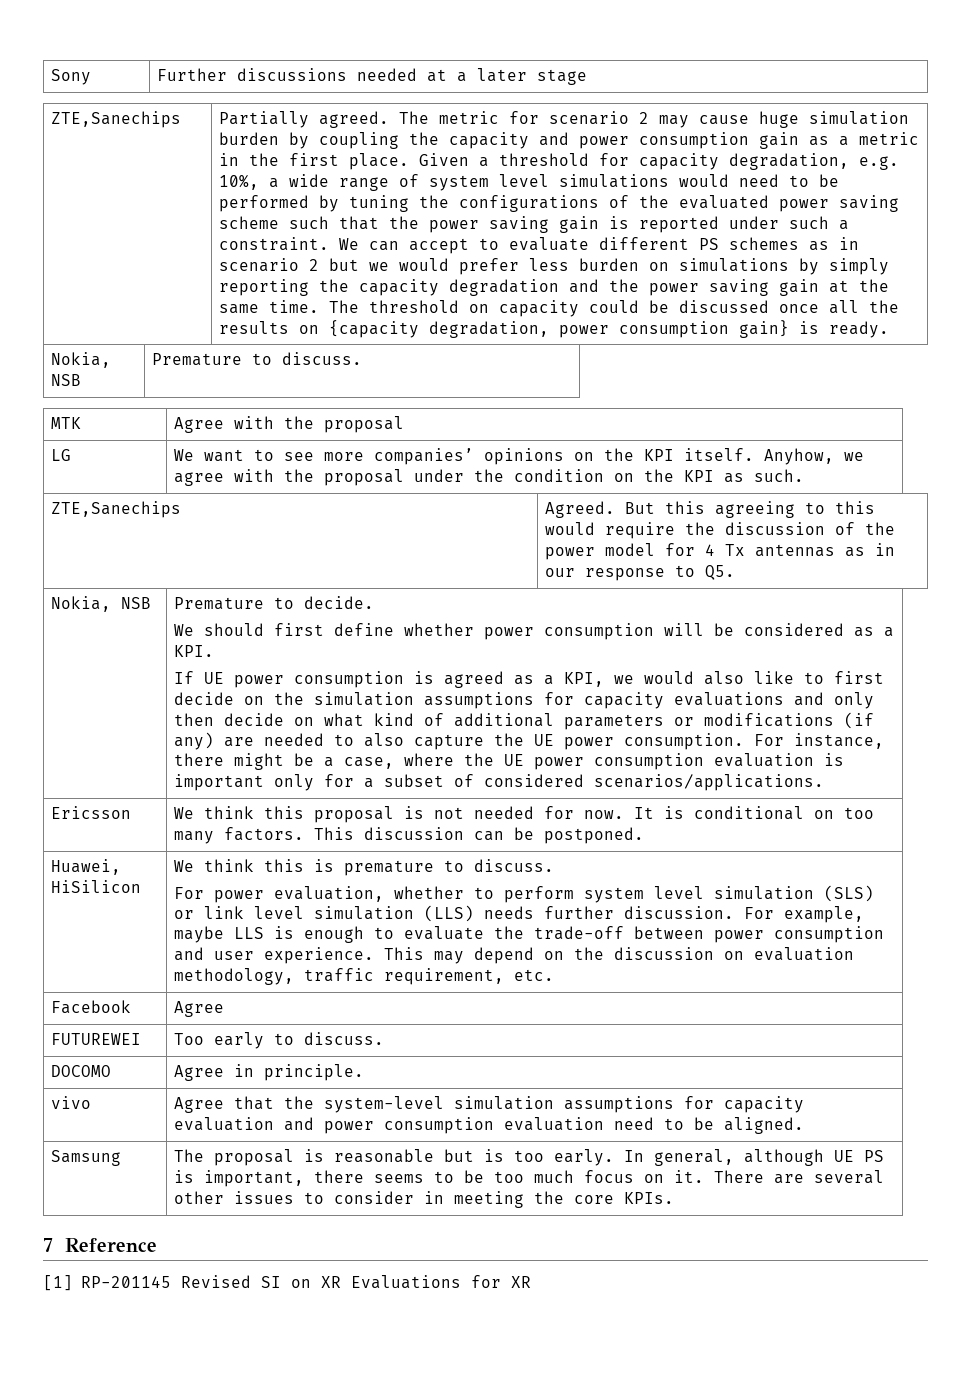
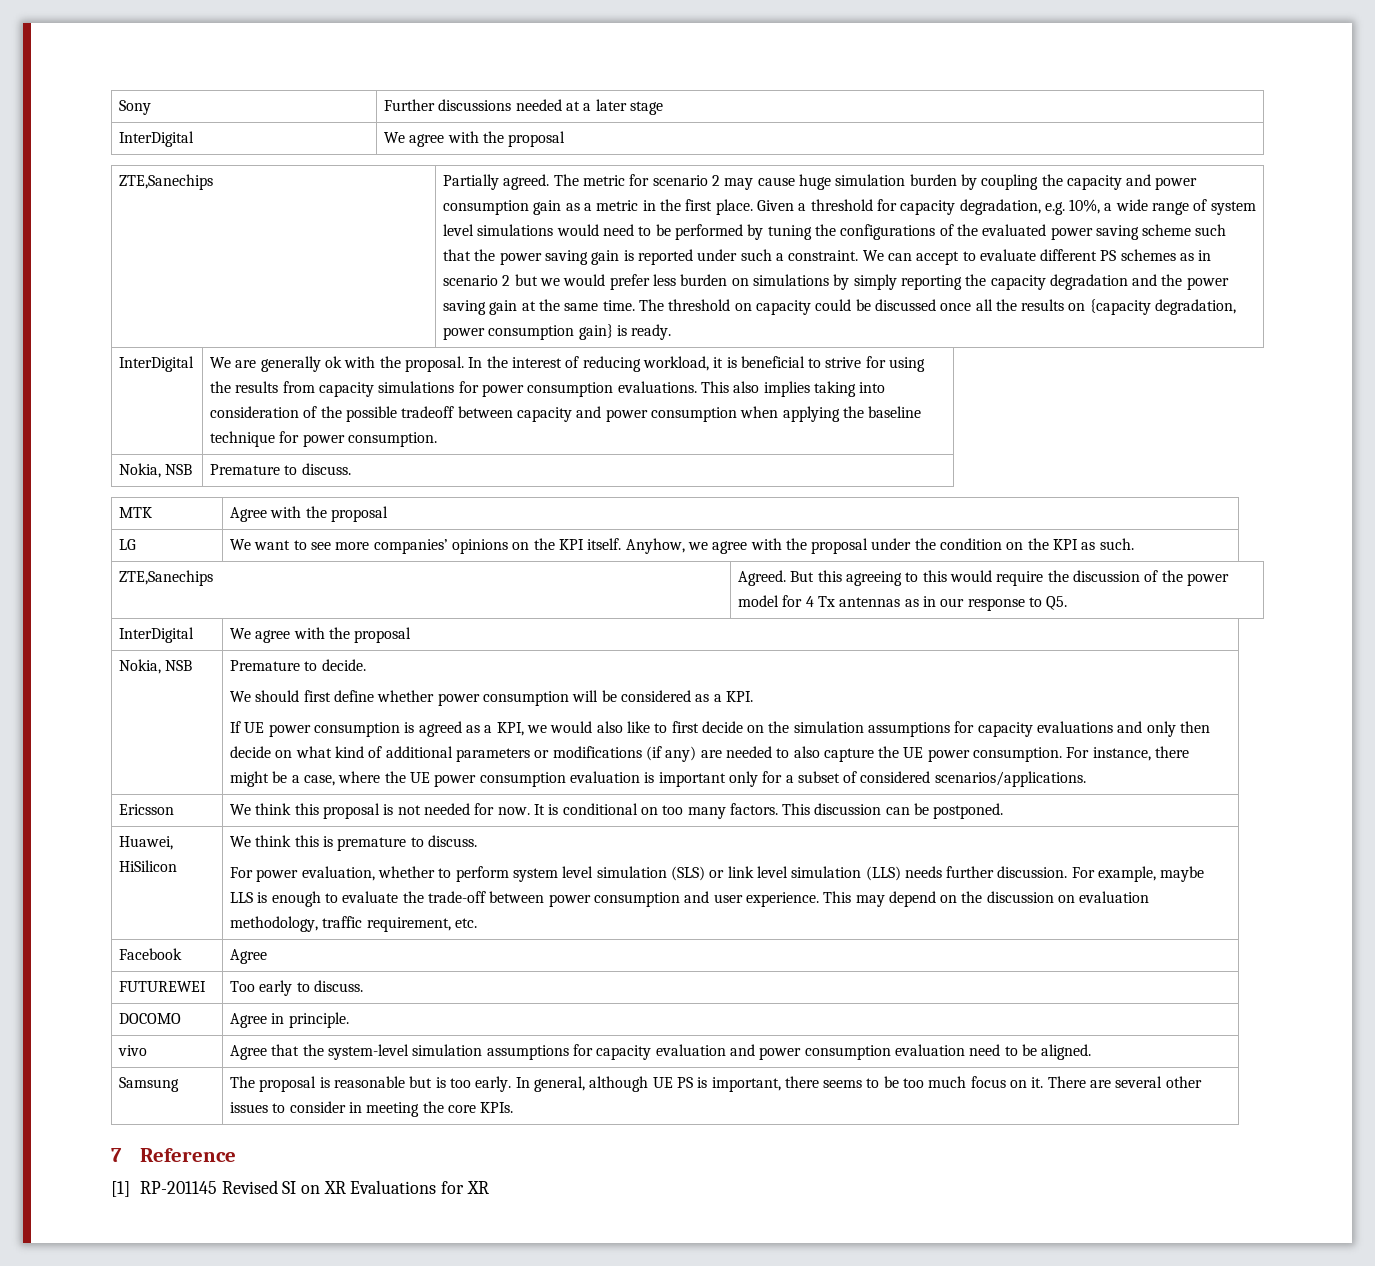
  Sony | Further discussions needed at a later stage
+ InterDigital | We agree with the proposal
+ InterDigital | We are generally ok with the proposal. In the interest of reducing workload, it is beneficial to strive for using the results from capacity simulations for power consumption evaluations. This also implies taking into consideration of the possible tradeoff between capacity and power consumption when applying the baseline technique for power consumption.
  ZTE,Sanechips | Agreed. But this agreeing to this would require the discussion of the power model for 4 Tx antennas as in our response to Q5.
+ InterDigital | We agree with the proposal

